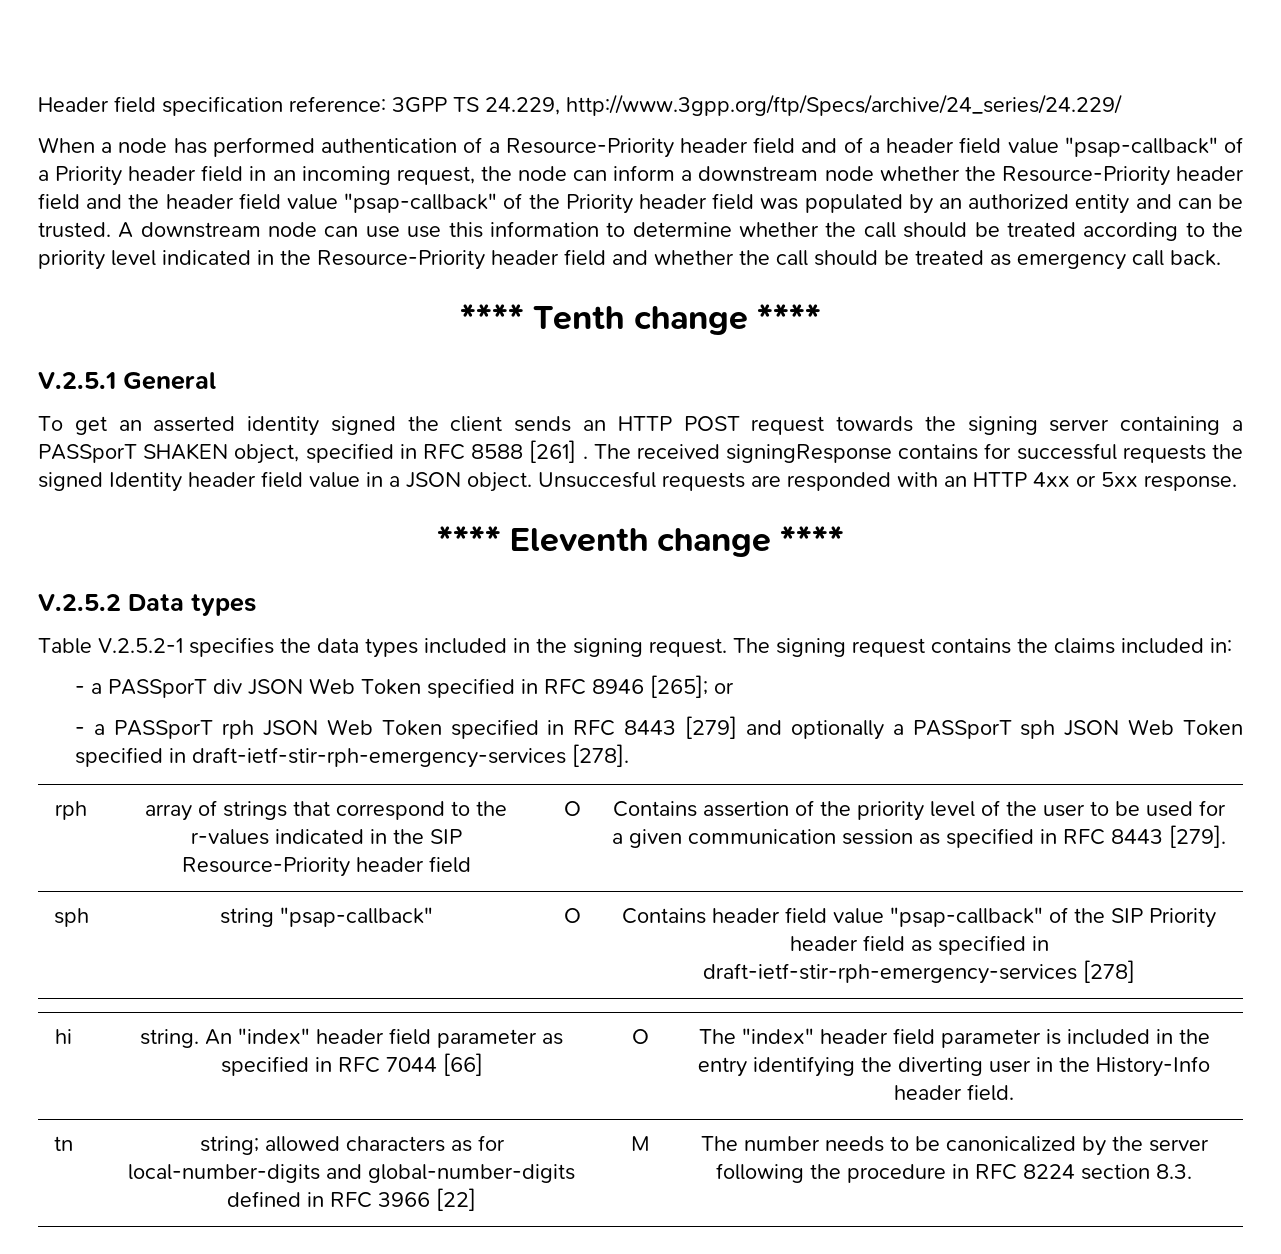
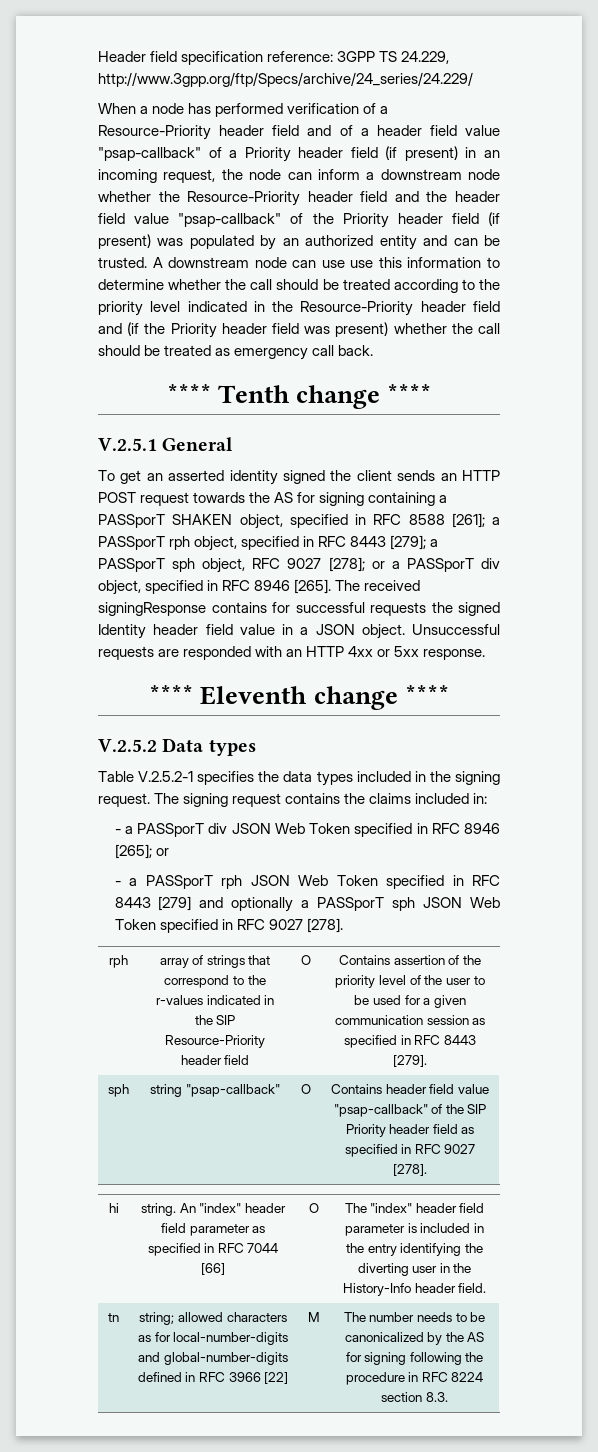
- When a node has performed authentication of a Resource-Priority header field and of a header field value "psap-callback" of a Priority header field in an incoming request, the node can inform a downstream node whether the Resource-Priority header field and the header field value "psap-callback" of the Priority header field was populated by an authorized entity and can be trusted.
+ When a node has performed verification of a Resource-Priority header field and of a header field value "psap-callback" of a Priority header field (if present) in an incoming request, the node can inform a downstream node whether the Resource-Priority header field and the header field value "psap-callback" of the Priority header field (if present) was populated by an authorized entity and can be trusted.
- A downstream node can use use this information to determine whether the call should be treated according to the priority level indicated in the Resource-Priority header field and whether the call should be treated as emergency call back.
+ A downstream node can use use this information to determine whether the call should be treated according to the priority level indicated in the Resource-Priority header field and (if the Priority header field was present) whether the call should be treated as emergency call back.
- To get an asserted identity signed the client sends an HTTP POST request towards the signing server containing a PASSporT SHAKEN object, specified in RFC 8588 [261] .
+ To get an asserted identity signed the client sends an HTTP POST request towards the AS for signing containing a PASSporT SHAKEN object, specified in RFC 8588 [261]; a PASSporT rph object, specified in RFC 8443 [279]; a PASSporT sph object, RFC 9027 [278]; or a PASSporT div object, specified in RFC 8946 [265].
- Unsuccesful requests are responded with an HTTP 4xx or 5xx response.
+ Unsuccessful requests are responded with an HTTP 4xx or 5xx response.
- - a PASSporT rph JSON Web Token specified in RFC 8443 [279] and optionally a PASSporT sph JSON Web Token specified in draft-ietf-stir-rph-emergency-services [278].
+ - a PASSporT rph JSON Web Token specified in RFC 8443 [279] and optionally a PASSporT sph JSON Web Token specified in RFC 9027 [278].
- sph | string "psap-callback" | O | Contains header field value "psap-callback" of the SIP Priority header field as specified in draft-ietf-stir-rph-emergency-services [278]
+ sph | string "psap-callback" | O | Contains header field value "psap-callback" of the SIP Priority header field as specified in RFC 9027 [278].
- tn | string; allowed characters as for local-number-digits and global-number-digits defined in RFC 3966 [22] | M | The number needs to be canonicalized by the server following the procedure in RFC 8224 section 8.3.
+ tn | string; allowed characters as for local-number-digits and global-number-digits defined in RFC 3966 [22] | M | The number needs to be canonicalized by the AS for signing following the procedure in RFC 8224 section 8.3.

